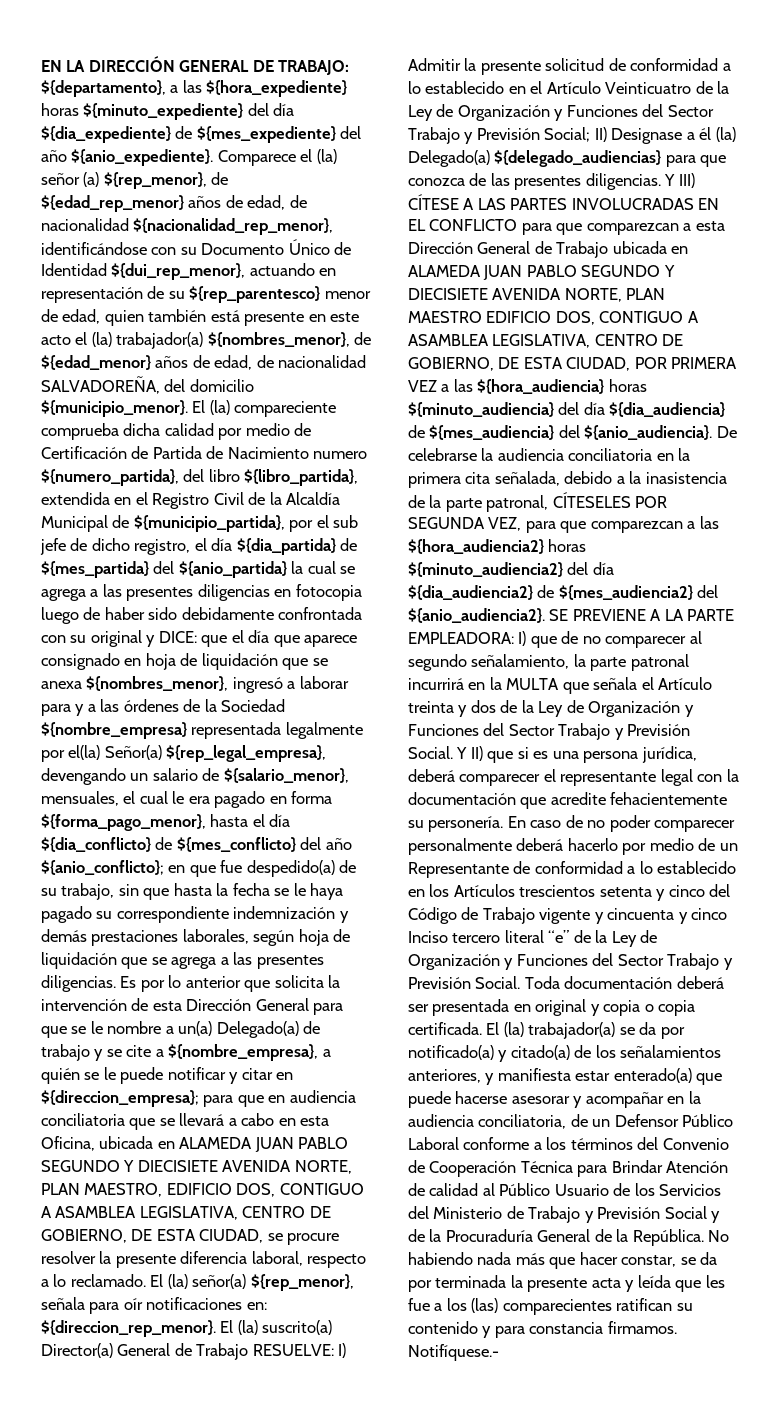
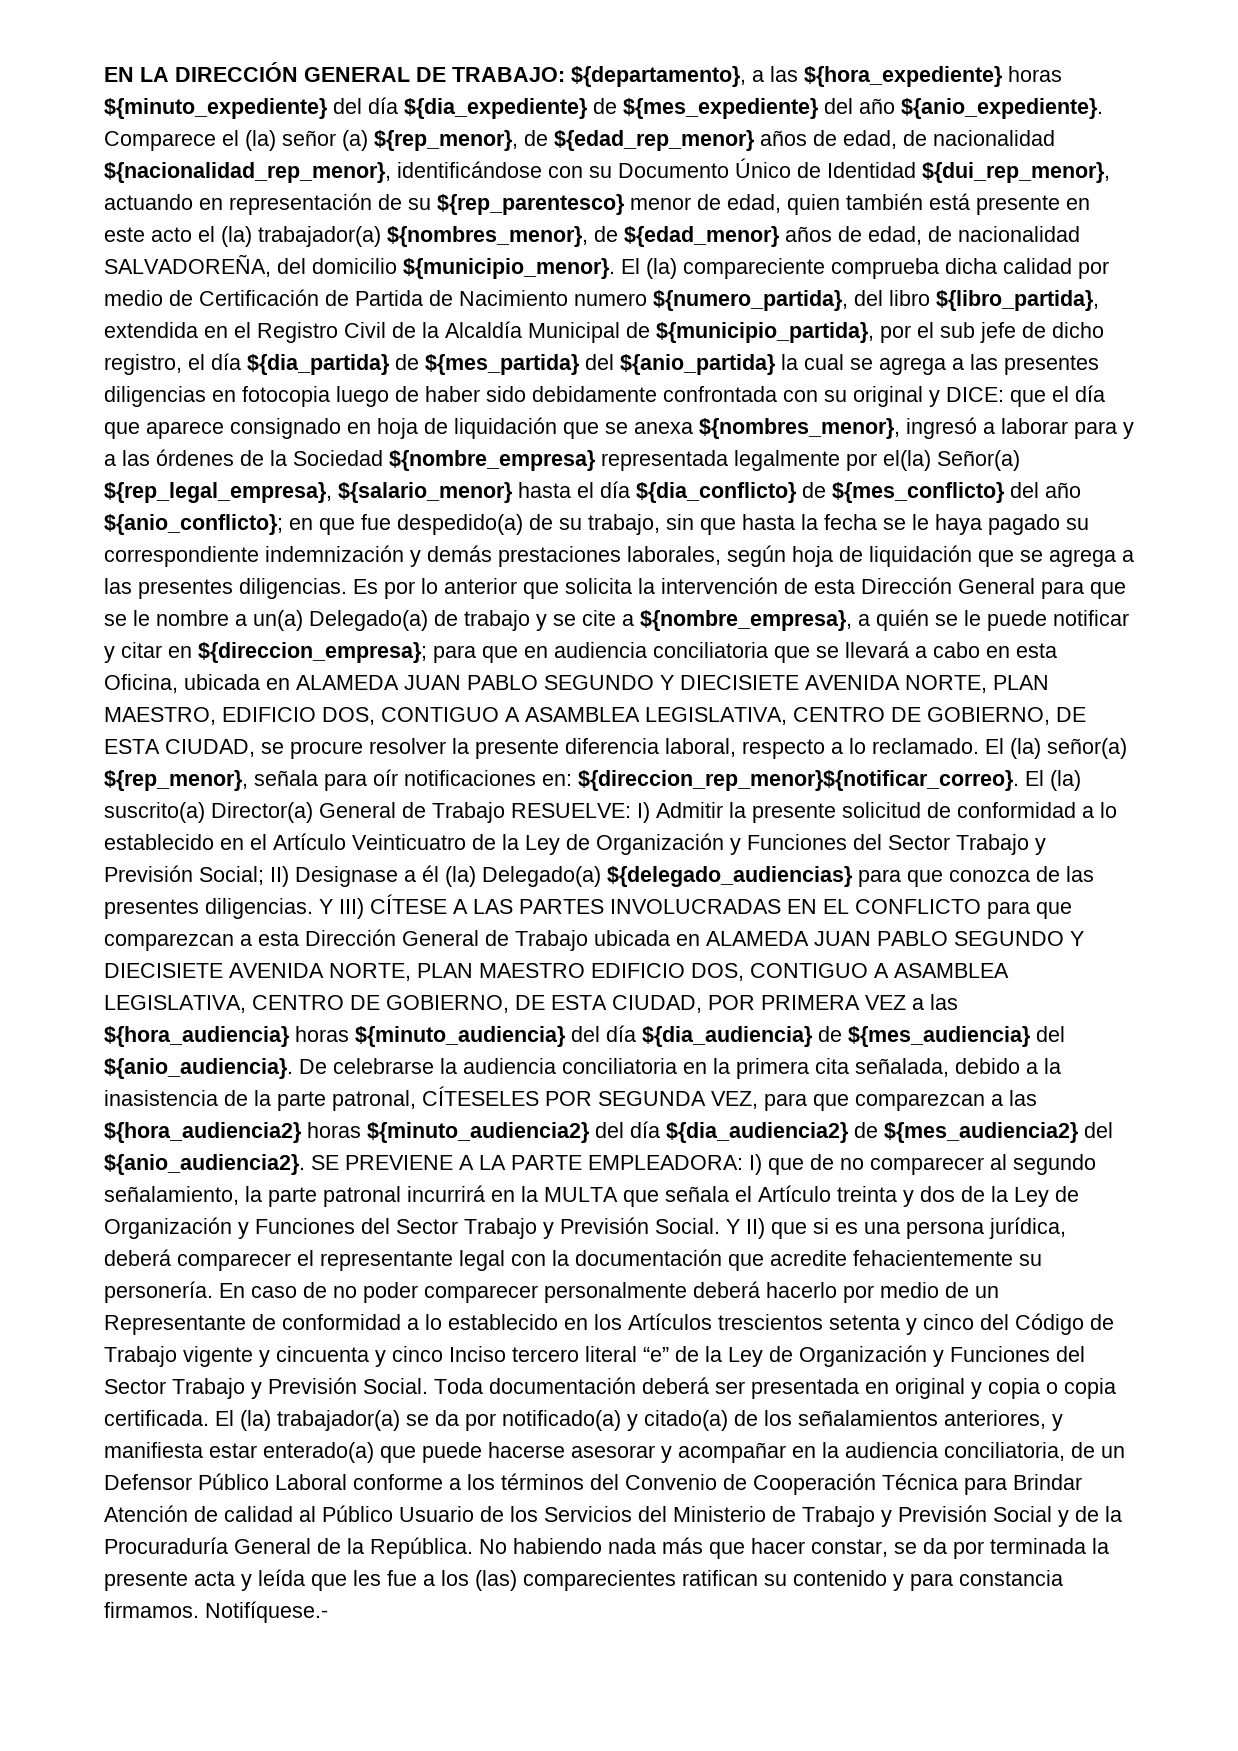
- que el día que aparece consignado en hoja de liquidación que se anexa ${nombres_menor}, ingresó a laborar para y a las órdenes de la Sociedad ${nombre_empresa} representada legalmente por el(la) Señor(a) ${rep_legal_empresa}, devengando un salario de ${salario_menor}, mensuales, el cual le era pagado en forma ${forma_pago_menor}, hasta el día ${dia_conflicto} de ${mes_conflicto} del año ${anio_conflicto};
+ que el día que aparece consignado en hoja de liquidación que se anexa ${nombres_menor}, ingresó a laborar para y a las órdenes de la Sociedad ${nombre_empresa} representada legalmente por el(la) Señor(a) ${rep_legal_empresa}, ${salario_menor} hasta el día ${dia_conflicto} de ${mes_conflicto} del año ${anio_conflicto};
- El (la) señor(a) ${rep_menor}, señala para oír notificaciones en: ${direccion_rep_menor}.
+ El (la) señor(a) ${rep_menor}, señala para oír notificaciones en: ${direccion_rep_menor}${notificar_correo}.

